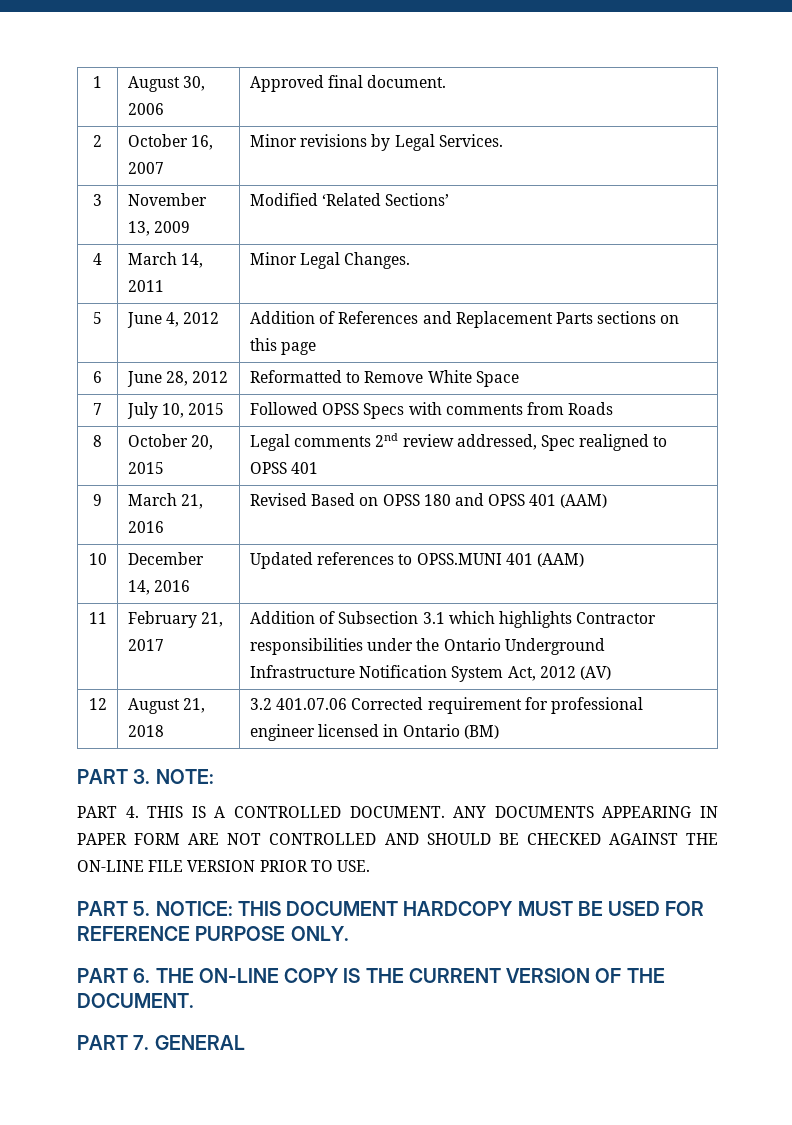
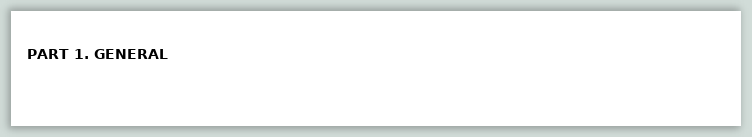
- 1 | August 30, 2006 | Approved final document.
- 2 | October 16, 2007 | Minor revisions by Legal Services.
- 3 | November 13, 2009 | Modified ‘Related Sections’
- 4 | March 14, 2011 | Minor Legal Changes.
- 5 | June 4, 2012 | Addition of References and Replacement Parts sections on this page
- 6 | June 28, 2012 | Reformatted to Remove White Space
- 7 | July 10, 2015 | Followed OPSS Specs with comments from Roads
- 8 | October 20, 2015 | Legal comments 2nd review addressed, Spec realigned to OPSS 401
- 9 | March 21, 2016 | Revised Based on OPSS 180 and OPSS 401 (AAM)
- 10 | December 14, 2016 | Updated references to OPSS.MUNI 401 (AAM)
- 11 | February 21, 2017 | Addition of Subsection 3.1 which highlights Contractor responsibilities under the Ontario Underground Infrastructure Notification System Act, 2012 (AV)
- 12 | August 21, 2018 | 3.2 401.07.06 Corrected requirement for professional engineer licensed in Ontario (BM)
- PART 3. NOTE:
- PART 4. THIS IS A CONTROLLED DOCUMENT. ANY DOCUMENTS APPEARING IN PAPER FORM ARE NOT CONTROLLED AND SHOULD BE CHECKED AGAINST THE ON-LINE FILE VERSION PRIOR TO USE.
- PART 5. NOTICE: THIS DOCUMENT HARDCOPY MUST BE USED FOR REFERENCE PURPOSE ONLY.
- PART 6. THE ON-LINE COPY IS THE CURRENT VERSION OF THE DOCUMENT.
- PART 7. GENERAL
+ PART 1. GENERAL

